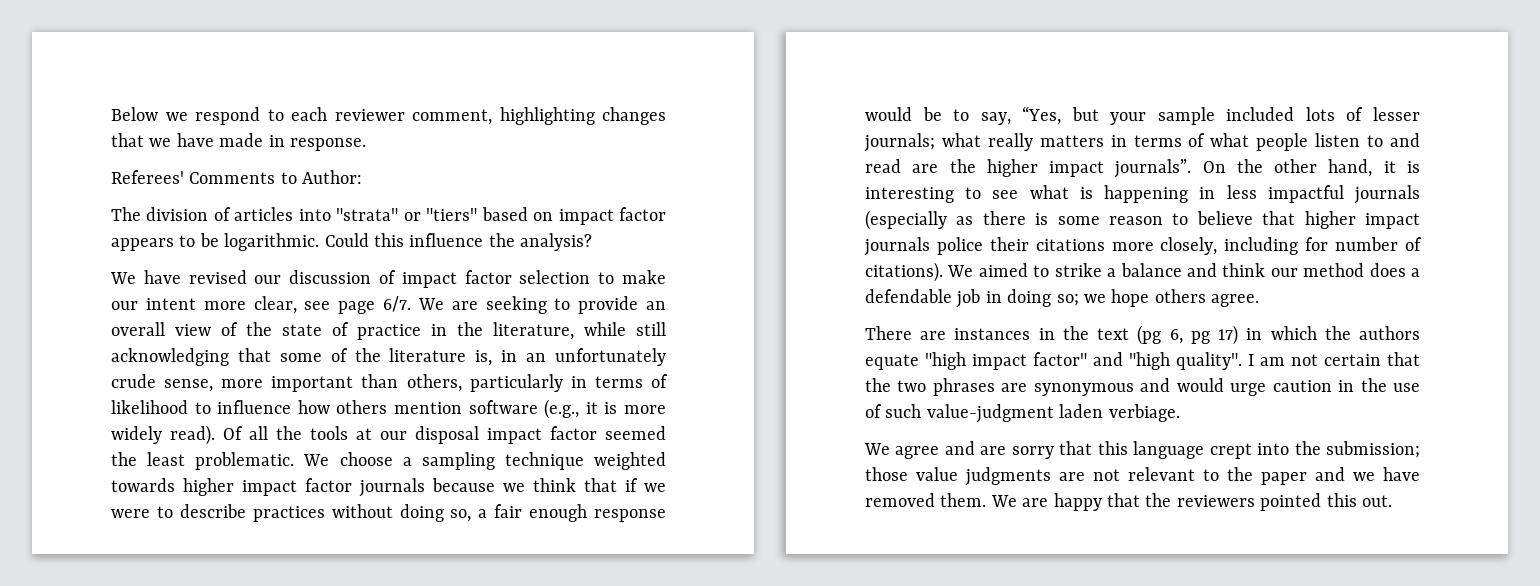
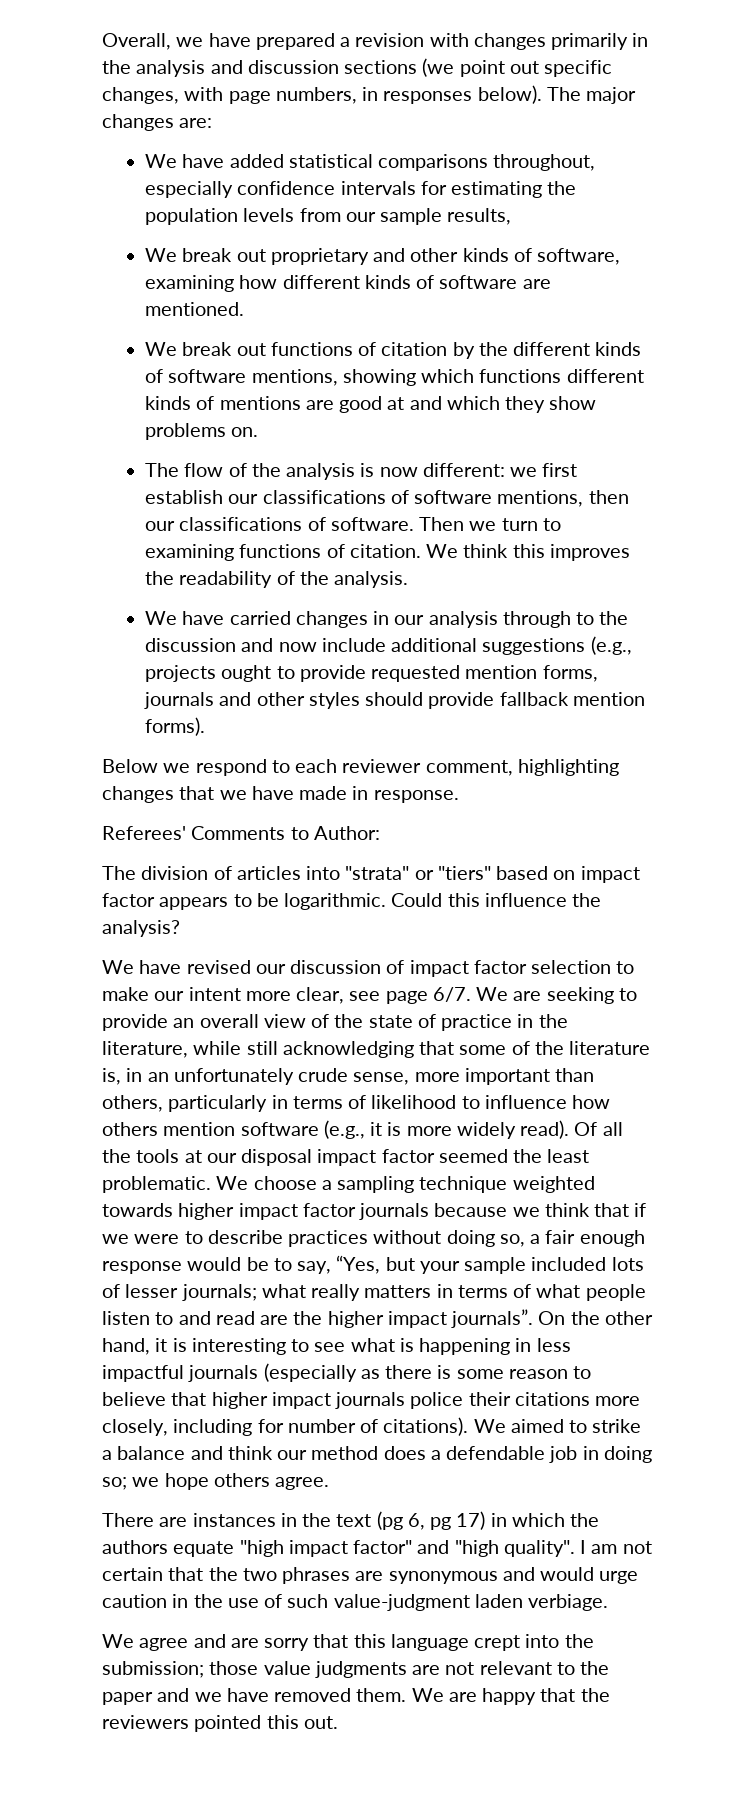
+ Overall, we have prepared a revision with changes primarily in the analysis and discussion sections (we point out specific changes, with page numbers, in responses below). The major changes are:
+ We have added statistical comparisons throughout, especially confidence intervals for estimating the population levels from our sample results,
+ We break out proprietary and other kinds of software, examining how different kinds of software are mentioned.
+ We break out functions of citation by the different kinds of software mentions, showing which functions different kinds of mentions are good at and which they show problems on.
+ The flow of the analysis is now different: we first establish our classifications of software mentions, then our classifications of software. Then we turn to examining functions of citation. We think this improves the readability of the analysis.
+ We have carried changes in our analysis through to the discussion and now include additional suggestions (e.g., projects ought to provide requested mention forms, journals and other styles should provide fallback mention forms).

